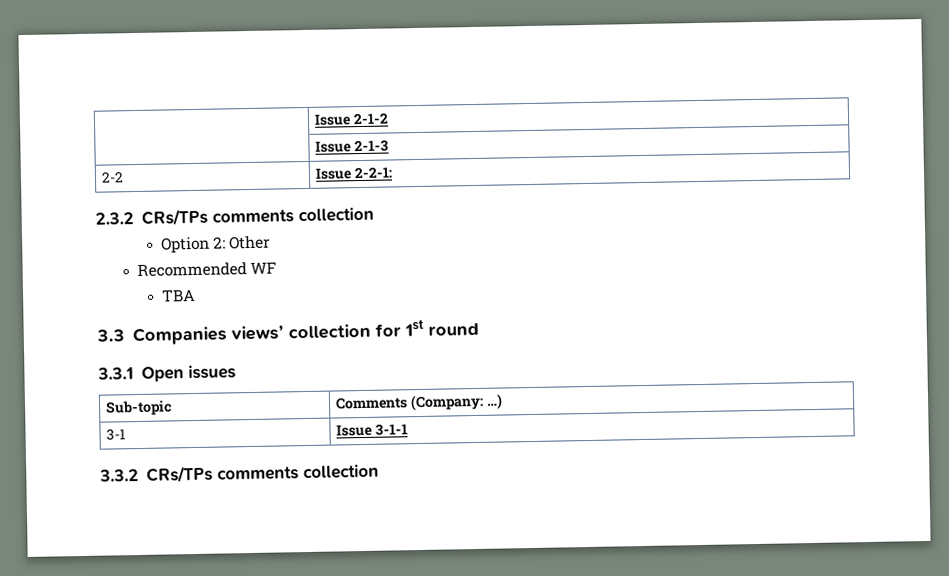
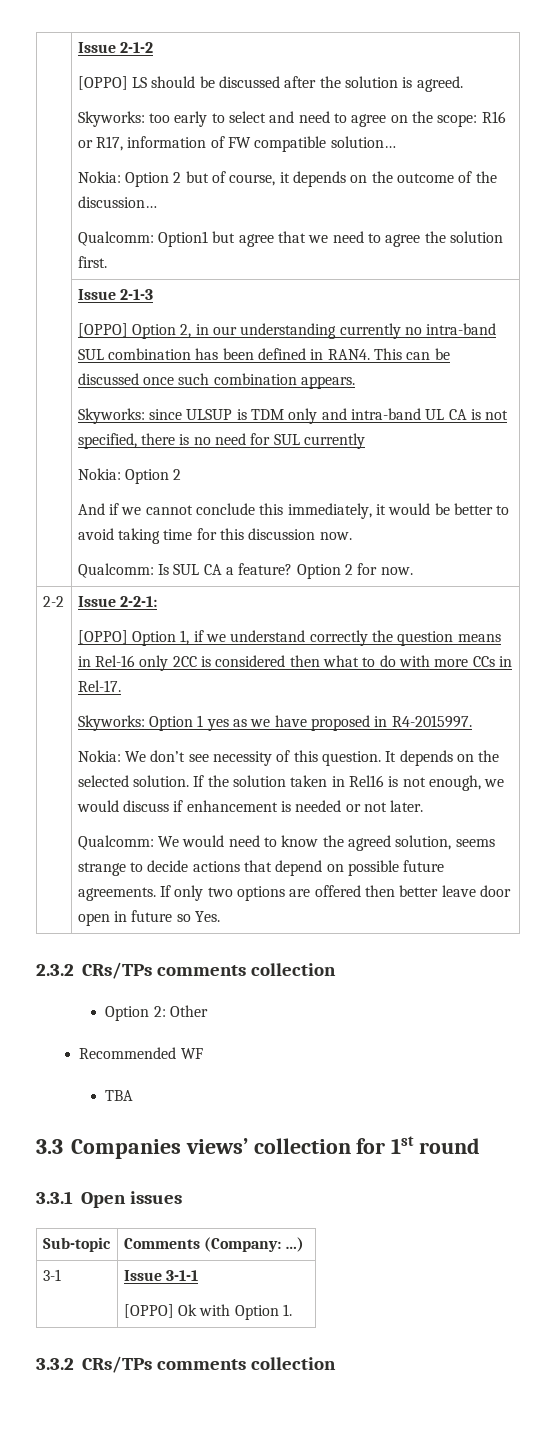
+ [OPPO] LS should be discussed after the solution is agreed.
+ Skyworks: too early to select and need to agree on the scope: R16 or R17, information of FW compatible solution…
+ Nokia: Option 2 but of course, it depends on the outcome of the discussion…
+ Qualcomm: Option1 but agree that we need to agree the solution first.
  | Issue 2-1-3
+ [OPPO] Option 2, in our understanding currently no intra-band SUL combination has been defined in RAN4. This can be discussed once such combination appears.
+ Skyworks: since ULSUP is TDM only and intra-band UL CA is not specified, there is no need for SUL currently
+ Nokia: Option 2
+ And if we cannot conclude this immediately, it would be better to avoid taking time for this discussion now.
+ Qualcomm: Is SUL CA a feature? Option 2 for now.
  2-2 | Issue 2-2-1:
+ [OPPO] Option 1, if we understand correctly the question means in Rel-16 only 2CC is considered then what to do with more CCs in Rel-17.
+ Skyworks: Option 1 yes as we have proposed in R4-2015997.
+ Nokia: We don’t see necessity of this question. It depends on the selected solution. If the solution taken in Rel16 is not enough, we would discuss if enhancement is needed or not later.
+ Qualcomm: We would need to know the agreed solution, seems strange to decide actions that depend on possible future agreements. If only two options are offered then better leave door open in future so Yes.
  3-1 | Issue 3-1-1
+ [OPPO] Ok with Option 1.

